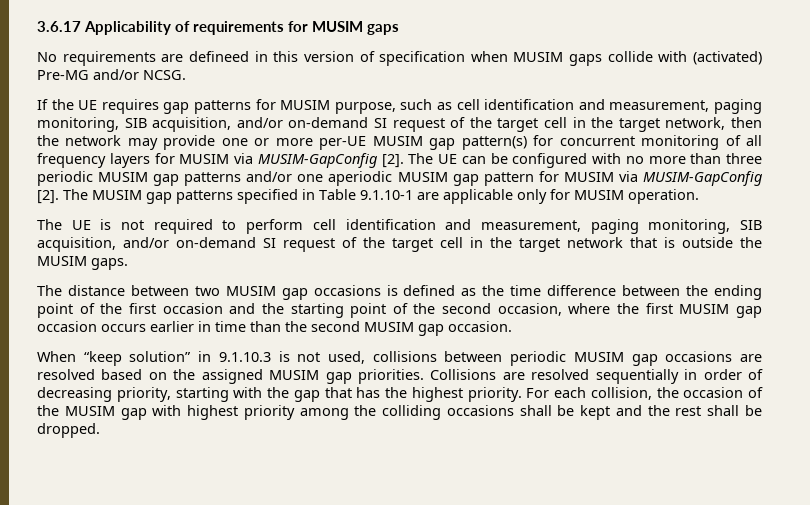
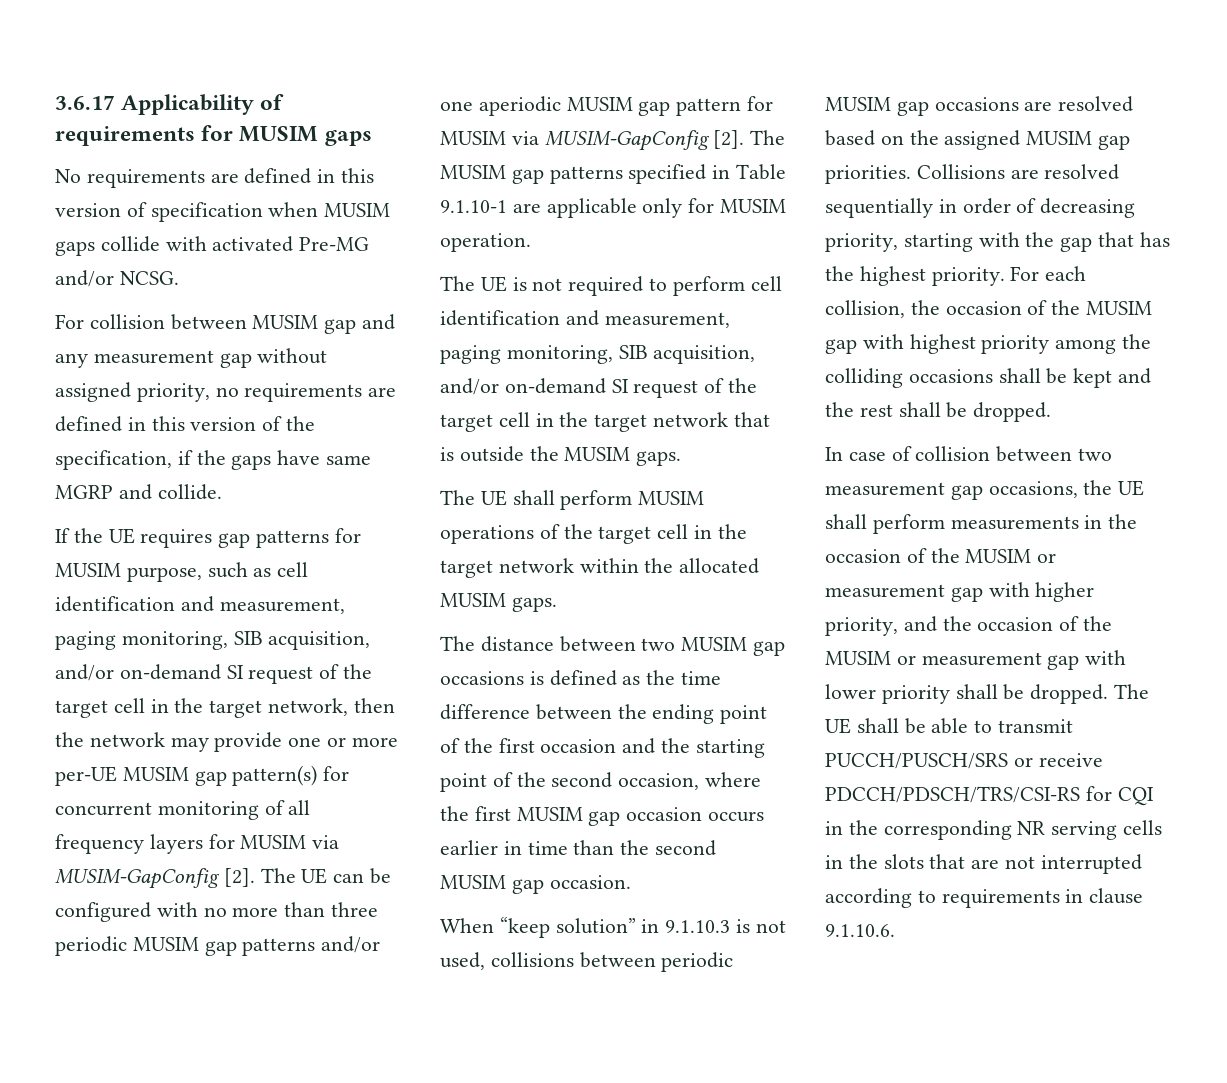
- No requirements are defineed in this version of specification when MUSIM gaps collide with (activated) Pre-MG and/or NCSG.
+ No requirements are defined in this version of specification when MUSIM gaps collide with activated Pre-MG and/or NCSG.
+ For collision between MUSIM gap and any measurement gap without assigned priority, no requirements are defined in this version of the specification, if the gaps have same MGRP and collide.
+ The UE shall perform MUSIM operations of the target cell in the target network within the allocated MUSIM gaps.
+ In case of collision between two measurement gap occasions, the UE shall perform measurements in the occasion of the MUSIM or measurement gap with higher priority, and the occasion of the MUSIM or measurement gap with lower priority shall be dropped. The UE shall be able to transmit PUCCH/PUSCH/SRS or receive PDCCH/PDSCH/TRS/CSI-RS for CQI in the corresponding NR serving cells in the slots that are not interrupted according to requirements in clause 9.1.10.6.

